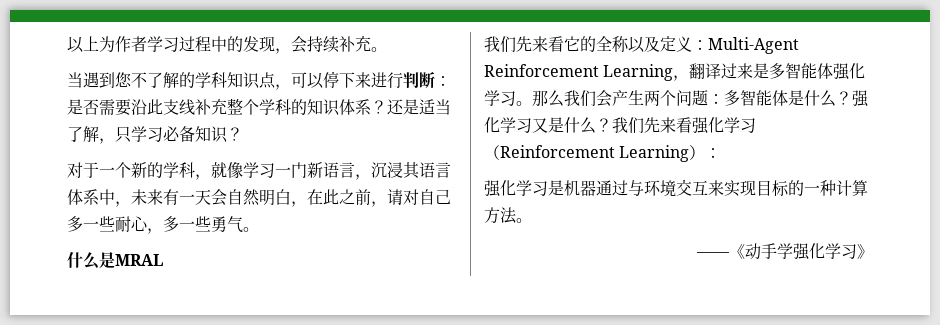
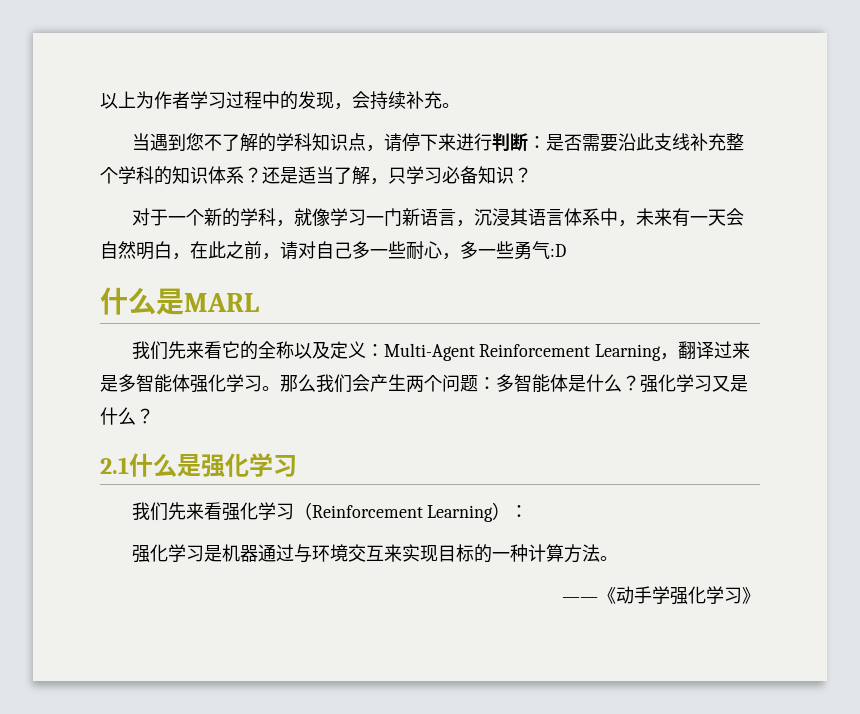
- 当遇到您不了解的学科知识点，可以停下来进行判断：是否需要沿此支线补充整个学科的知识体系？
+ 当遇到您不了解的学科知识点，请停下来进行判断：是否需要沿此支线补充整个学科的知识体系？
- 对于一个新的学科，就像学习一门新语言，沉浸其语言体系中，未来有一天会自然明白，在此之前，请对自己多一些耐心，多一些勇气。
- 什么是MRAL
+ 对于一个新的学科，就像学习一门新语言，沉浸其语言体系中，未来有一天会自然明白，在此之前，请对自己多一些耐心，多一些勇气:D
+ 什么是MARL
- 强化学习又是什么？我们先来看强化学习（Reinforcement Learning）：
+ 强化学习又是什么？
+ 2.1什么是强化学习
+ 我们先来看强化学习（Reinforcement Learning）：

